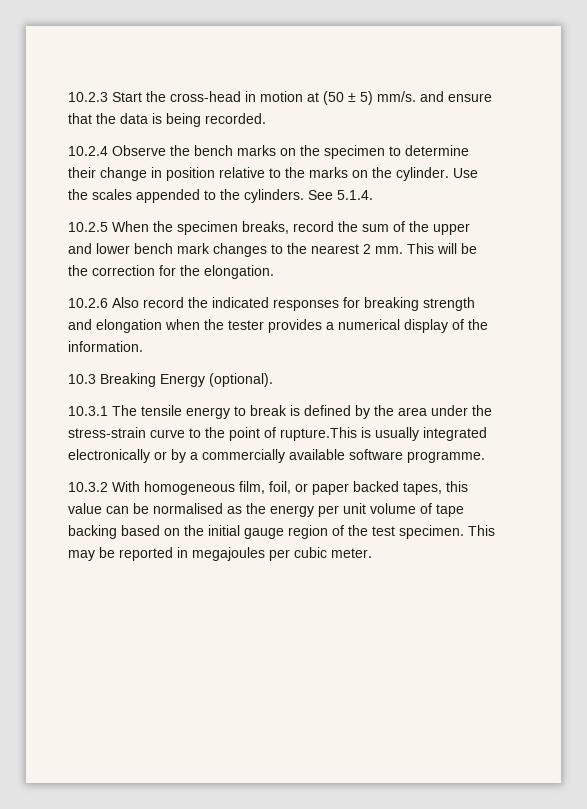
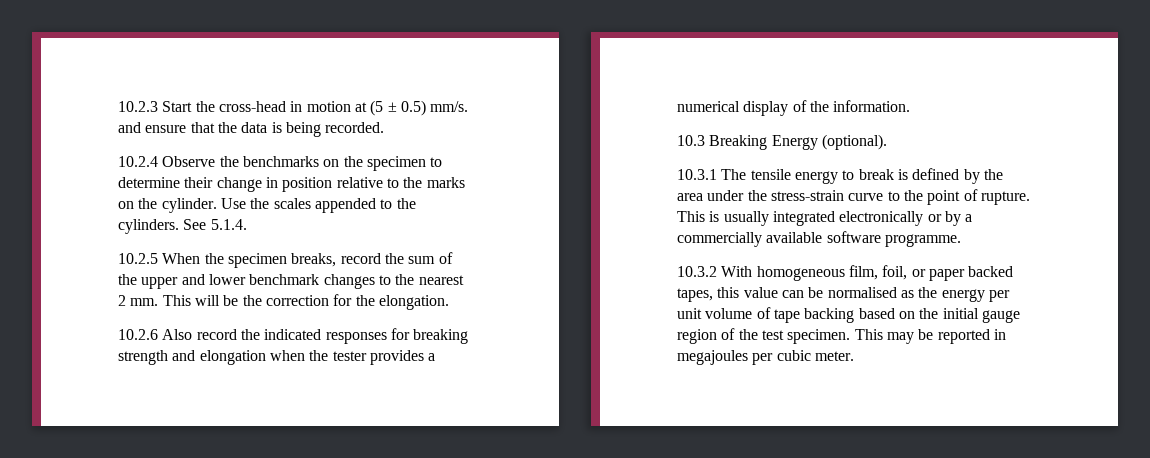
- 10.2.3 Start the cross-head in motion at (50 ± 5) mm/s. and ensure that the data is being recorded.
+ 10.2.3 Start the cross-head in motion at (5 ± 0.5) mm/s. and ensure that the data is being recorded.
- 10.2.4 Observe the bench marks on the specimen to determine their change in position relative to the marks on the cylinder.
+ 10.2.4 Observe the benchmarks on the specimen to determine their change in position relative to the marks on the cylinder.
- 10.2.5 When the specimen breaks, record the sum of the upper and lower bench mark changes to the nearest 2 mm.
+ 10.2.5 When the specimen breaks, record the sum of the upper and lower benchmark changes to the nearest 2 mm.
- 10.3.1 The tensile energy to break is defined by the area under the stress-strain curve to the point of rupture.This is usually integrated electronically or by a commercially available software programme.
+ 10.3.1 The tensile energy to break is defined by the area under the stress-strain curve to the point of rupture. This is usually integrated electronically or by a commercially available software programme.

